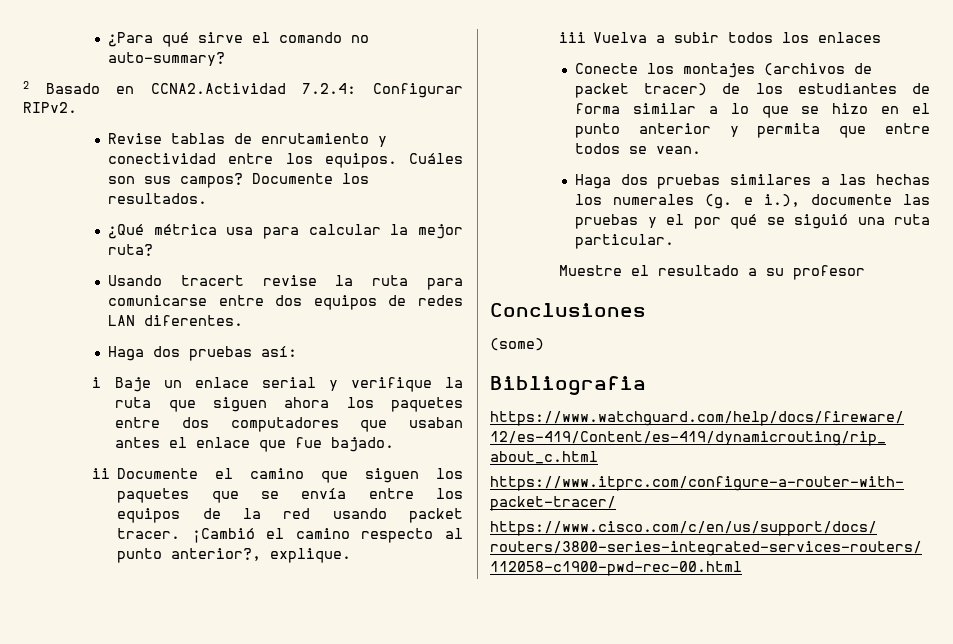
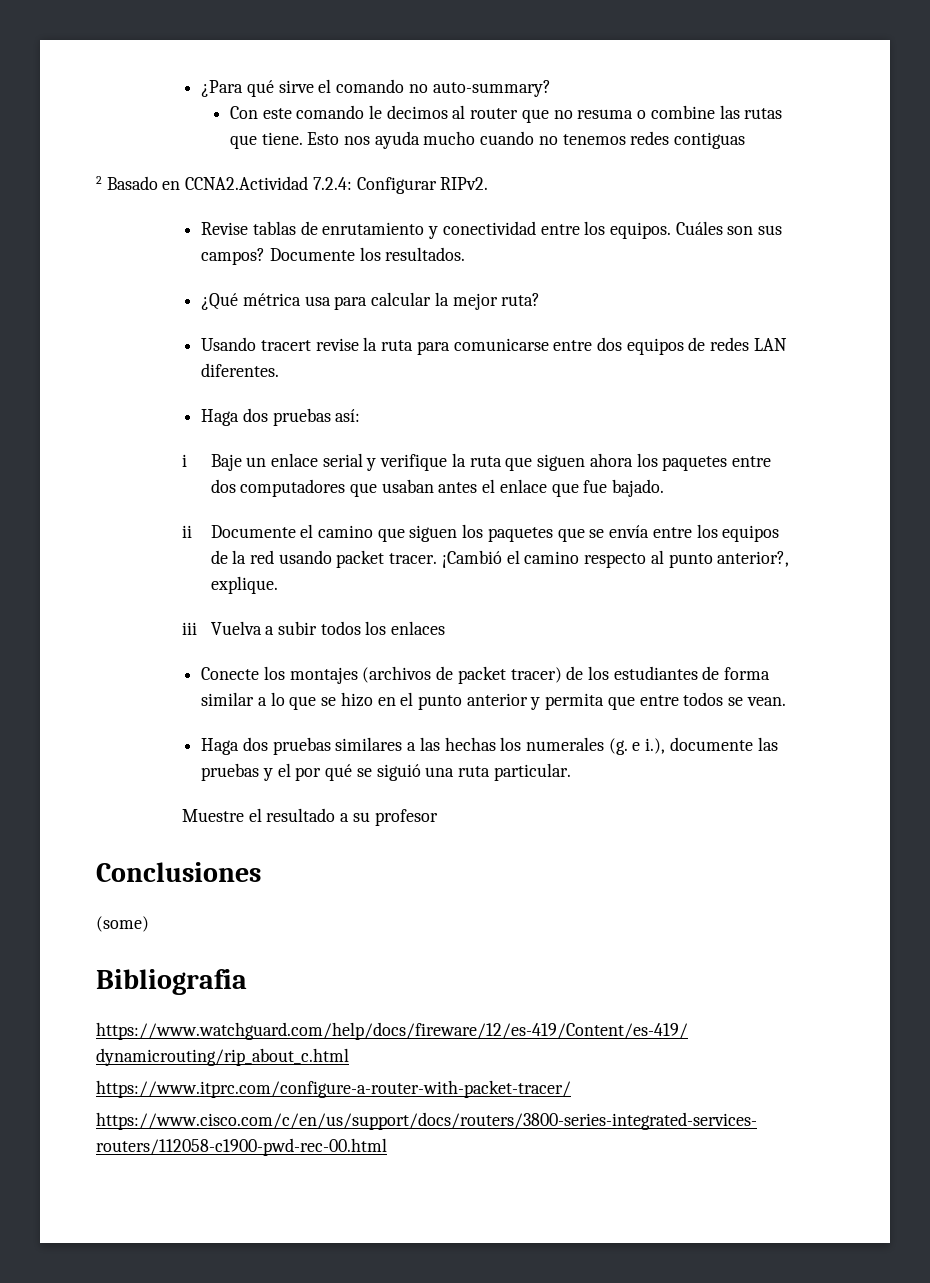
+ Con este comando le decimos al router que no resuma o combine las rutas que tiene. Esto nos ayuda mucho cuando no tenemos redes contiguas

